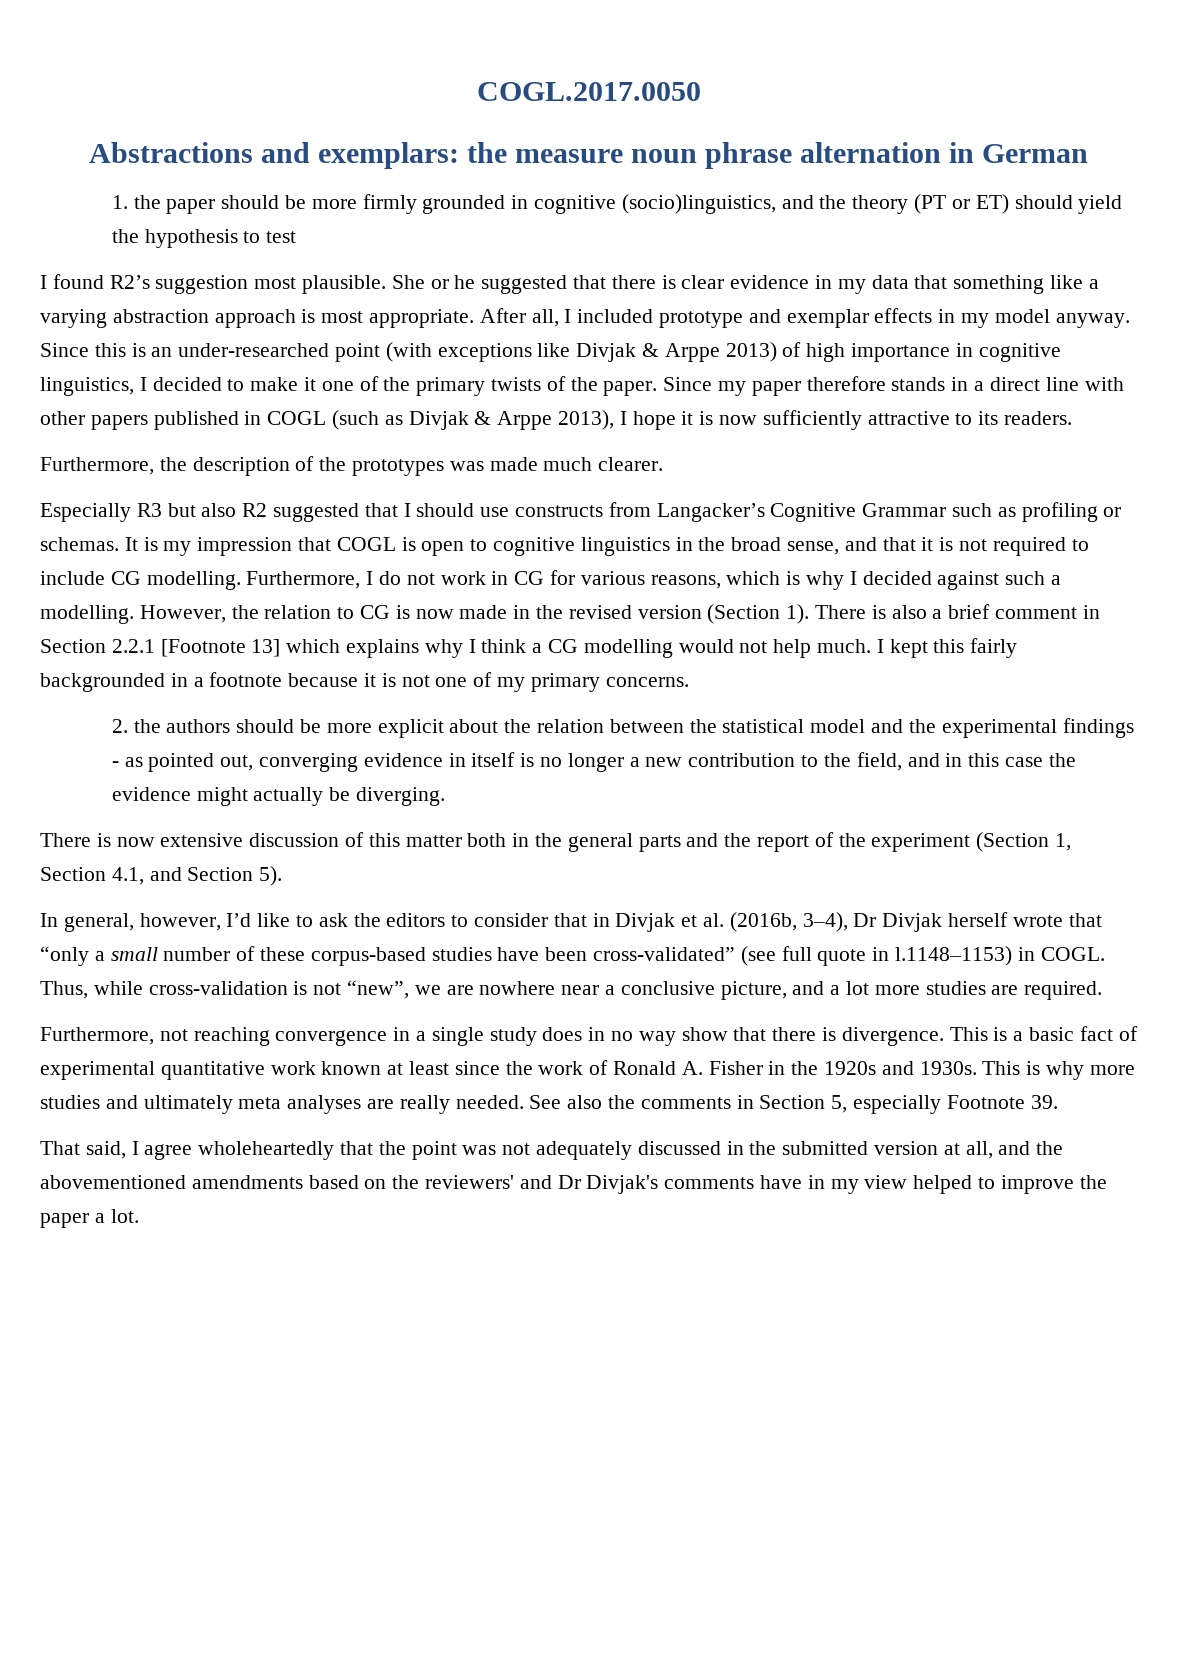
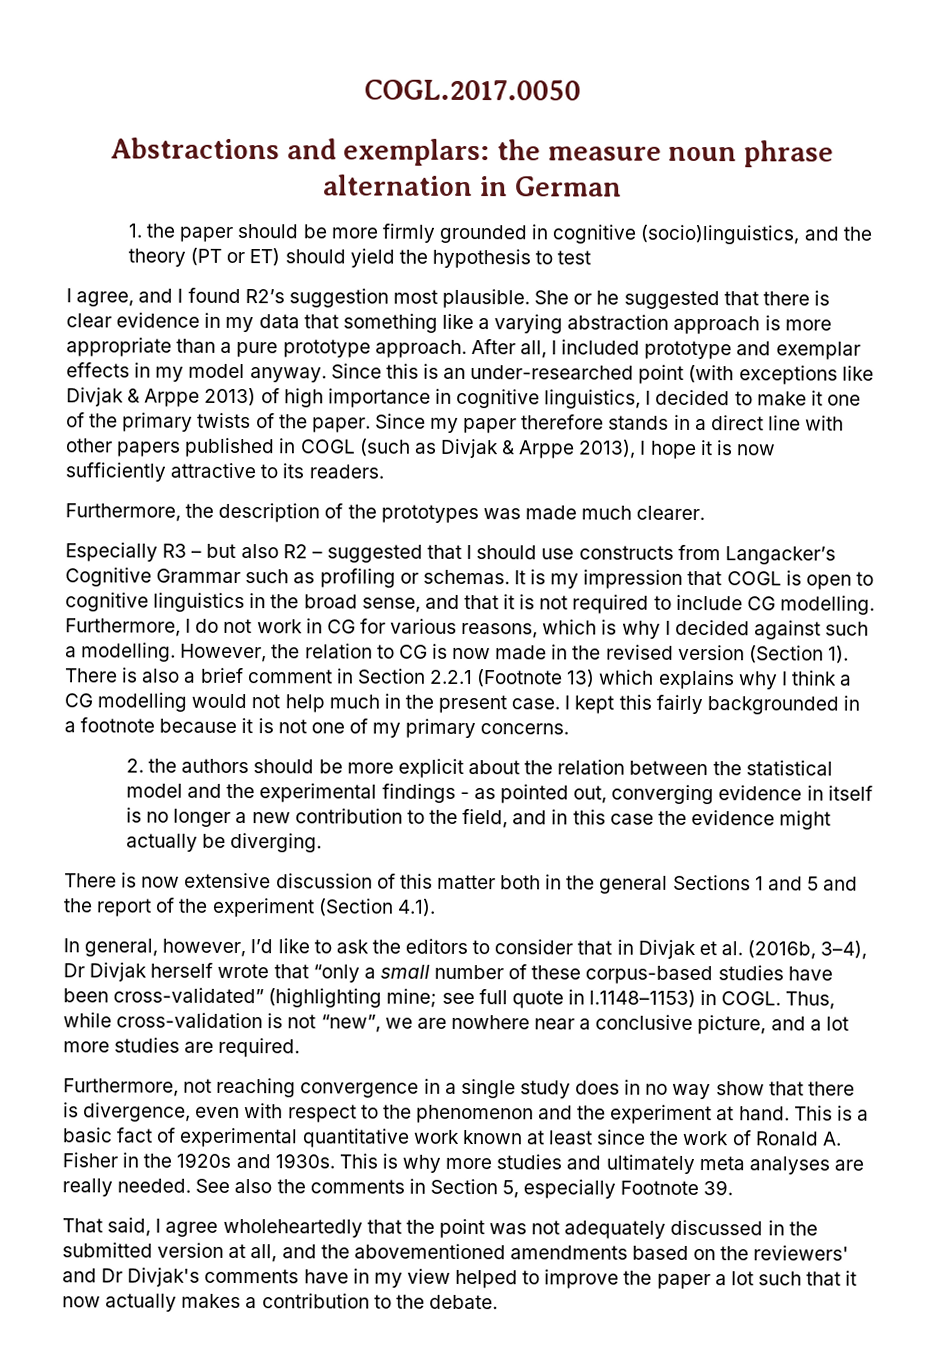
- I found R2’s suggestion most plausible.
+ I agree, and I found R2’s suggestion most plausible.
- She or he suggested that there is clear evidence in my data that something like a varying abstraction approach is most appropriate.
+ She or he suggested that there is clear evidence in my data that something like a varying abstraction approach is more appropriate than a pure prototype approach.
- Especially R3 but also R2 suggested that I should use constructs from Langacker’s Cognitive Grammar such as profiling or schemas.
+ Especially R3 – but also R2 – suggested that I should use constructs from Langacker’s Cognitive Grammar such as profiling or schemas.
- There is also a brief comment in Section 2.2.1 [Footnote 13] which explains why I think a CG modelling would not help much.
+ There is also a brief comment in Section 2.2.1 (Footnote 13) which explains why I think a CG modelling would not help much in the present case.
- There is now extensive discussion of this matter both in the general parts and the report of the experiment (Section 1, Section 4.1, and Section 5).
+ There is now extensive discussion of this matter both in the general Sections 1 and 5 and the report of the experiment (Section 4.1).
- In general, however, I’d like to ask the editors to consider that in Divjak et al. (2016b, 3–4), Dr Divjak herself wrote that “only a small number of these corpus-based studies have been cross-validated” (see full quote in l.1148–1153) in COGL.
+ In general, however, I’d like to ask the editors to consider that in Divjak et al. (2016b, 3–4), Dr Divjak herself wrote that “only a small number of these corpus-based studies have been cross-validated” (highlighting mine; see full quote in l.1148–1153) in COGL.
- Furthermore, not reaching convergence in a single study does in no way show that there is divergence.
+ Furthermore, not reaching convergence in a single study does in no way show that there is divergence, even with respect to the phenomenon and the experiment at hand.
- That said, I agree wholeheartedly that the point was not adequately discussed in the submitted version at all, and the abovementioned amendments based on the reviewers' and Dr Divjak's comments have in my view helped to improve the paper a lot.
+ That said, I agree wholeheartedly that the point was not adequately discussed in the submitted version at all, and the abovementioned amendments based on the reviewers' and Dr Divjak's comments have in my view helped to improve the paper a lot such that it now actually makes a contribution to the debate.

